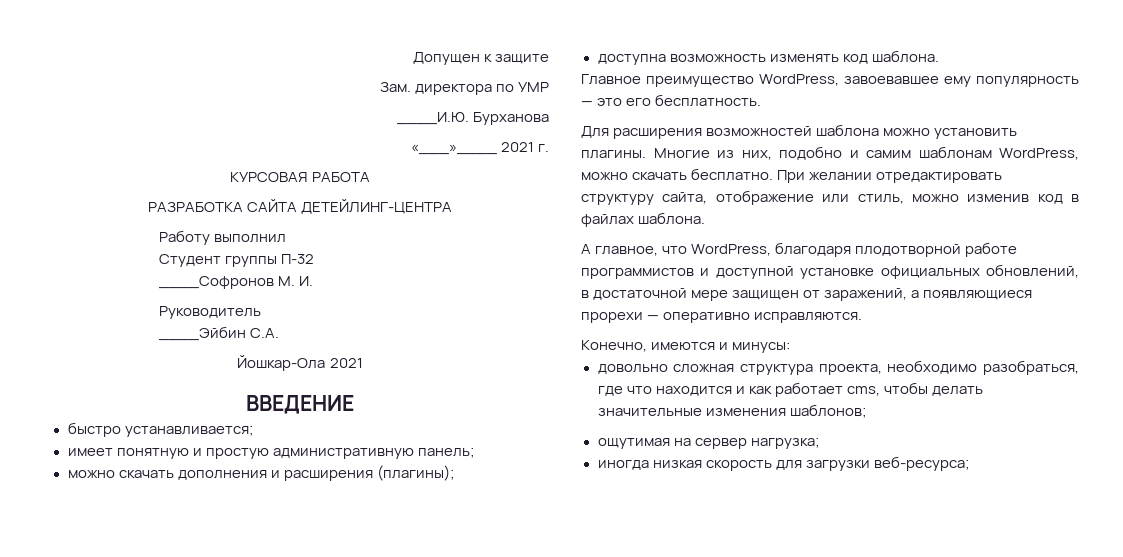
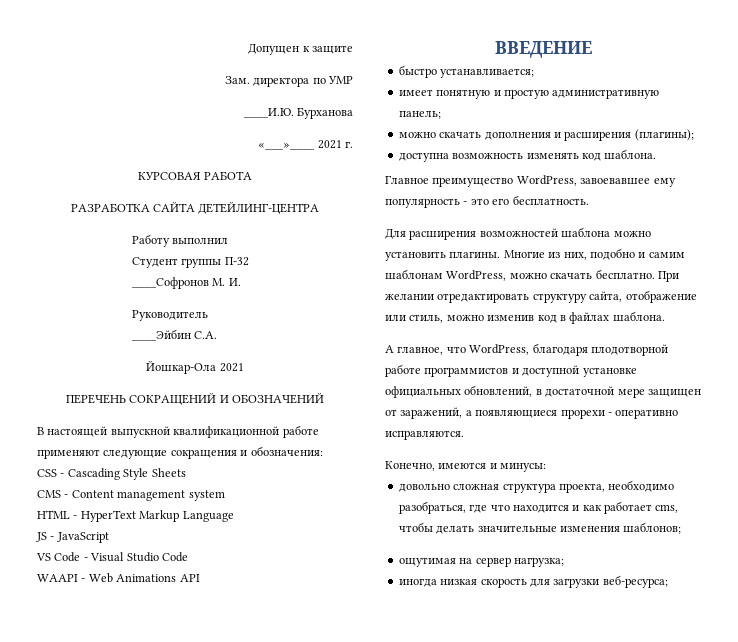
+ ПЕРЕЧЕНЬ СОКРАЩЕНИЙ И ОБОЗНАЧЕНИЙ
+ В настоящей выпускной квалификационной работе применяют следующие сокращения и обозначения:
+ CSS - Cascading Style Sheets
+ CMS - Content management system
+ HTML - HyperText Markup Language
+ JS - JavaScript
+ VS Code - Visual Studio Code
+ WAAPI - Web Animations API
- Главное преимущество WordPress, завоевавшее ему популярность — это его бесплатность.
+ Главное преимущество WordPress, завоевавшее ему популярность - это его бесплатность.
- А главное, что WordPress, благодаря плодотворной работе программистов и доступной установке официальных обновлений, в достаточной мере защищен от заражений, а появляющиеся прорехи — оперативно исправляются.
+ А главное, что WordPress, благодаря плодотворной работе программистов и доступной установке официальных обновлений, в достаточной мере защищен от заражений, а появляющиеся прорехи - оперативно исправляются.

